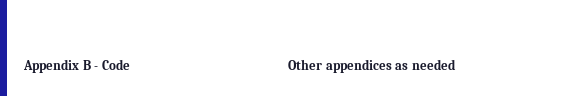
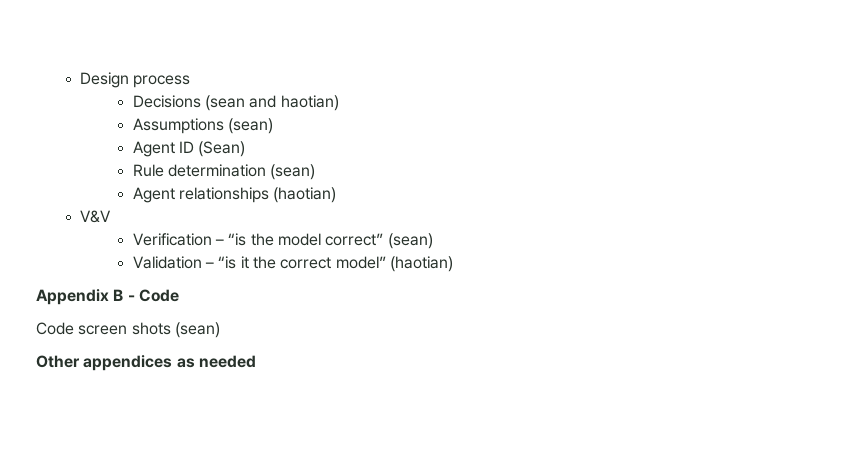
+ Design process
+ Decisions (sean and haotian)
+ Assumptions (sean)
+ Agent ID (Sean)
+ Rule determination (sean)
+ Agent relationships (haotian)
+ V&V
+ Verification – “is the model correct” (sean)
+ Validation – “is it the correct model” (haotian)
+ Code screen shots (sean)

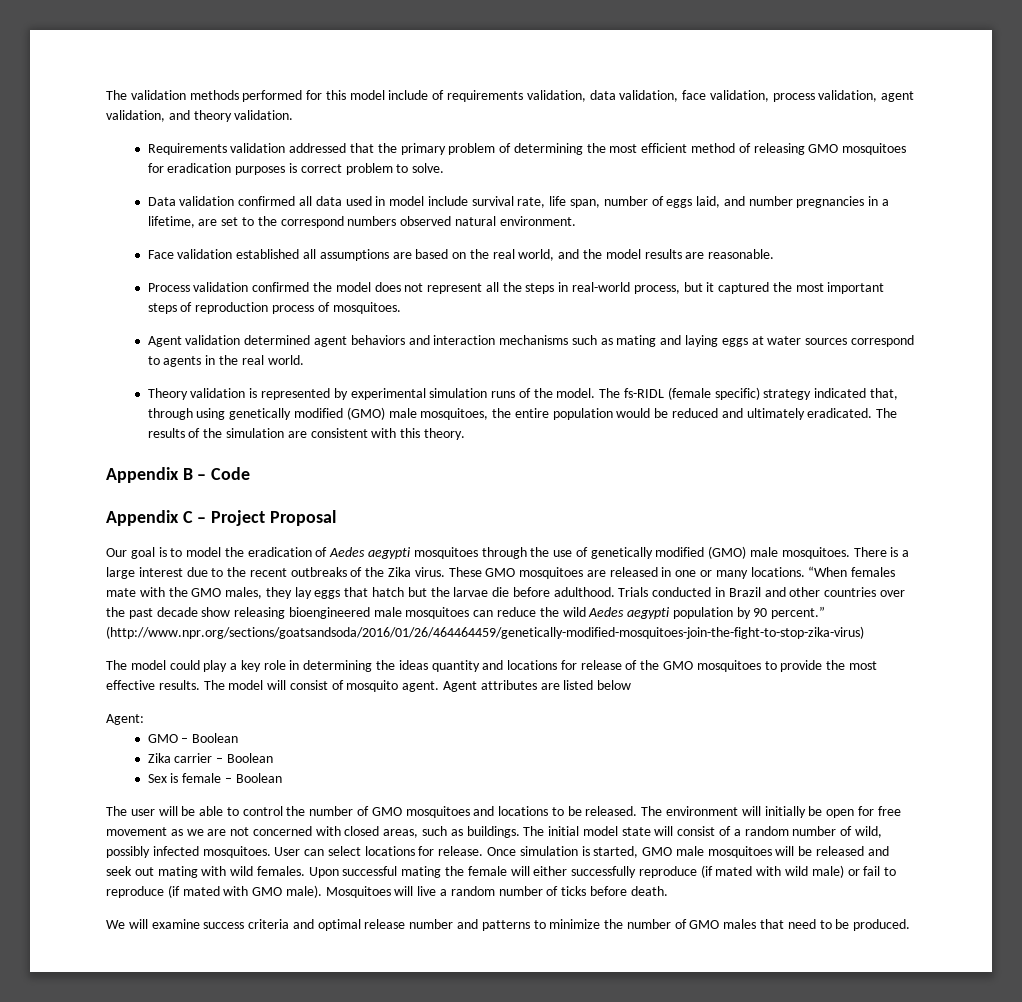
- Design process
- Decisions (sean and haotian)
- Assumptions (sean)
- Agent ID (Sean)
- Rule determination (sean)
- Agent relationships (haotian)
- V&V
- Verification – “is the model correct” (sean)
- Validation – “is it the correct model” (haotian)
- Appendix B - Code
- Code screen shots (sean)
- Other appendices as needed
+ The validation methods performed for this model include of requirements validation, data validation, face validation, process validation, agent validation, and theory validation.
+ Requirements validation addressed that the primary problem of determining the most efficient method of releasing GMO mosquitoes for eradication purposes is correct problem to solve.
+ Data validation confirmed all data used in model include survival rate, life span, number of eggs laid, and number pregnancies in a lifetime, are set to the correspond numbers observed natural environment.
+ Face validation established all assumptions are based on the real world, and the model results are reasonable.
+ Process validation confirmed the model does not represent all the steps in real-world process, but it captured the most important steps of reproduction process of mosquitoes.
+ Agent validation determined agent behaviors and interaction mechanisms such as mating and laying eggs at water sources correspond to agents in the real world.
+ Theory validation is represented by experimental simulation runs of the model. The fs-RIDL (female specific) strategy indicated that, through using genetically modified (GMO) male mosquitoes, the entire population would be reduced and ultimately eradicated. The results of the simulation are consistent with this theory.
+ Appendix B – Code
+ Appendix C – Project Proposal
+ Our goal is to model the eradication of Aedes aegypti mosquitoes through the use of genetically modified (GMO) male mosquitoes. There is a large interest due to the recent outbreaks of the Zika virus. These GMO mosquitoes are released in one or many locations. “When females mate with the GMO males, they lay eggs that hatch but the larvae die before adulthood. Trials conducted in Brazil and other countries over the past decade show releasing bioengineered male mosquitoes can reduce the wild Aedes aegypti population by 90 percent.” (http://www.npr.org/sections/goatsandsoda/2016/01/26/464464459/genetically-modified-mosquitoes-join-the-fight-to-stop-zika-virus)
+ The model could play a key role in determining the ideas quantity and locations for release of the GMO mosquitoes to provide the most effective results. The model will consist of mosquito agent. Agent attributes are listed below
+ Agent:
+ GMO – Boolean
+ Zika carrier – Boolean
+ Sex is female – Boolean
+ The user will be able to control the number of GMO mosquitoes and locations to be released. The environment will initially be open for free movement as we are not concerned with closed areas, such as buildings. The initial model state will consist of a random number of wild, possibly infected mosquitoes. User can select locations for release. Once simulation is started, GMO male mosquitoes will be released and seek out mating with wild females. Upon successful mating the female will either successfully reproduce (if mated with wild male) or fail to reproduce (if mated with GMO male). Mosquitoes will live a random number of ticks before death.
+ We will examine success criteria and optimal release number and patterns to minimize the number of GMO males that need to be produced.

